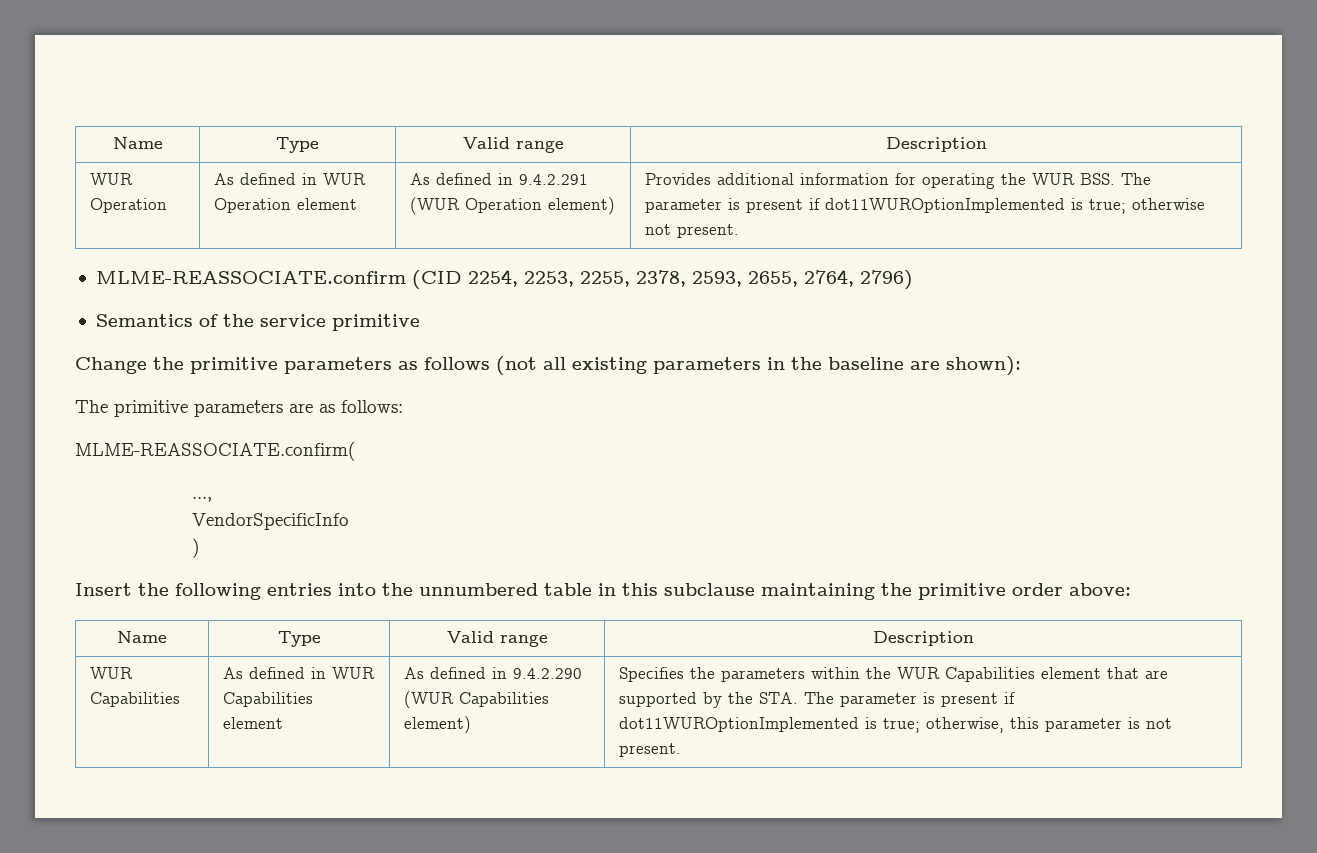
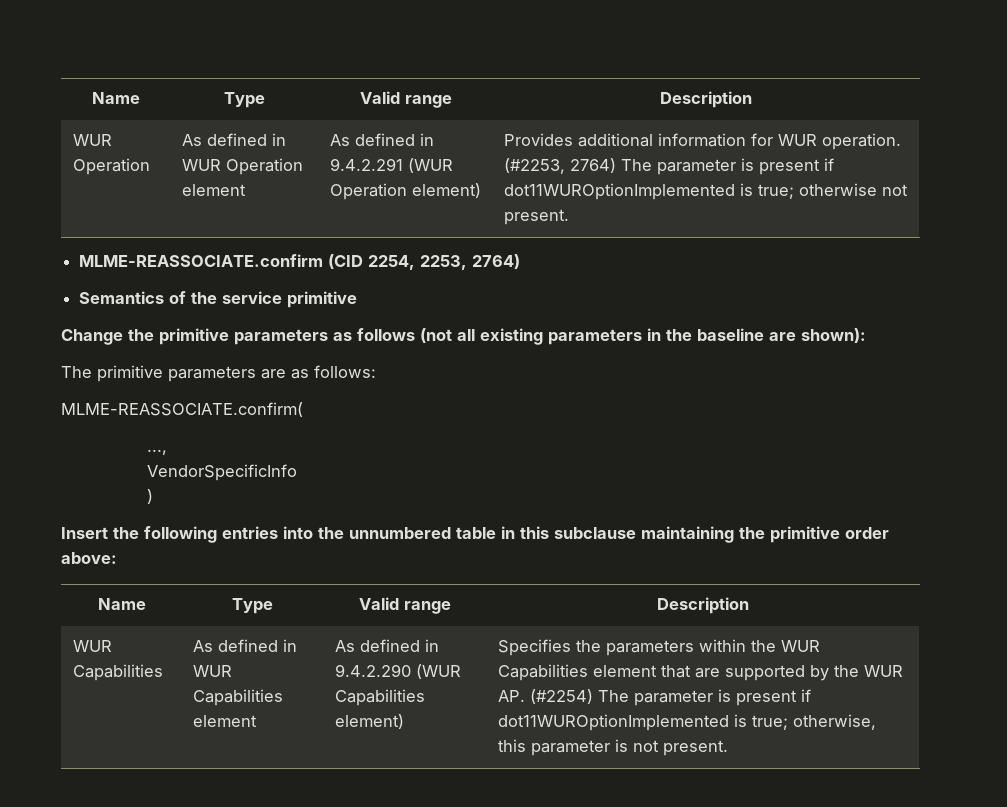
- WUR Operation | As defined in WUR Operation element | As defined in 9.4.2.291 (WUR Operation element) | Provides additional information for operating the WUR BSS. The parameter is present if dot11WUROptionImplemented is true; otherwise not present.
+ WUR Operation | As defined in WUR Operation element | As defined in 9.4.2.291 (WUR Operation element) | Provides additional information for WUR operation. (#2253, 2764) The parameter is present if dot11WUROptionImplemented is true; otherwise not present.
- MLME-REASSOCIATE.confirm (CID 2254, 2253, 2255, 2378, 2593, 2655, 2764, 2796)
+ MLME-REASSOCIATE.confirm (CID 2254, 2253, 2764)
- Specifies the parameters within the WUR Capabilities element that are supported by the STA. The parameter is present if dot11WUROptionImplemented is true; otherwise, this parameter is not present.
+ Specifies the parameters within the WUR Capabilities element that are supported by the WUR AP. (#2254) The parameter is present if dot11WUROptionImplemented is true; otherwise, this parameter is not present.

